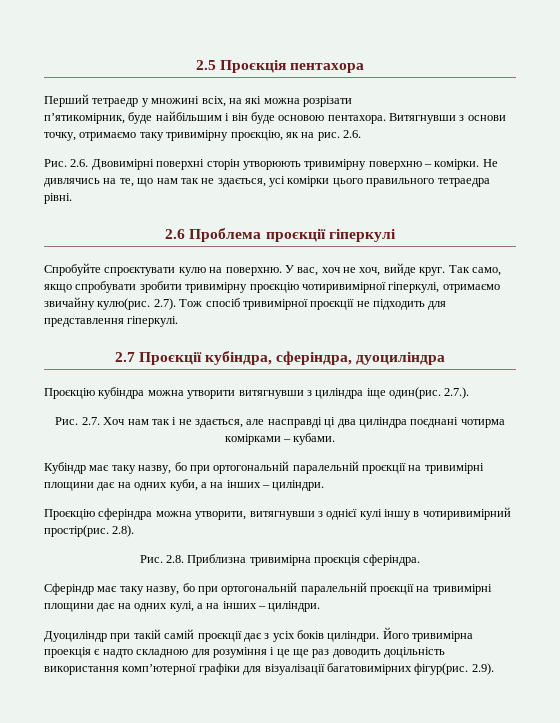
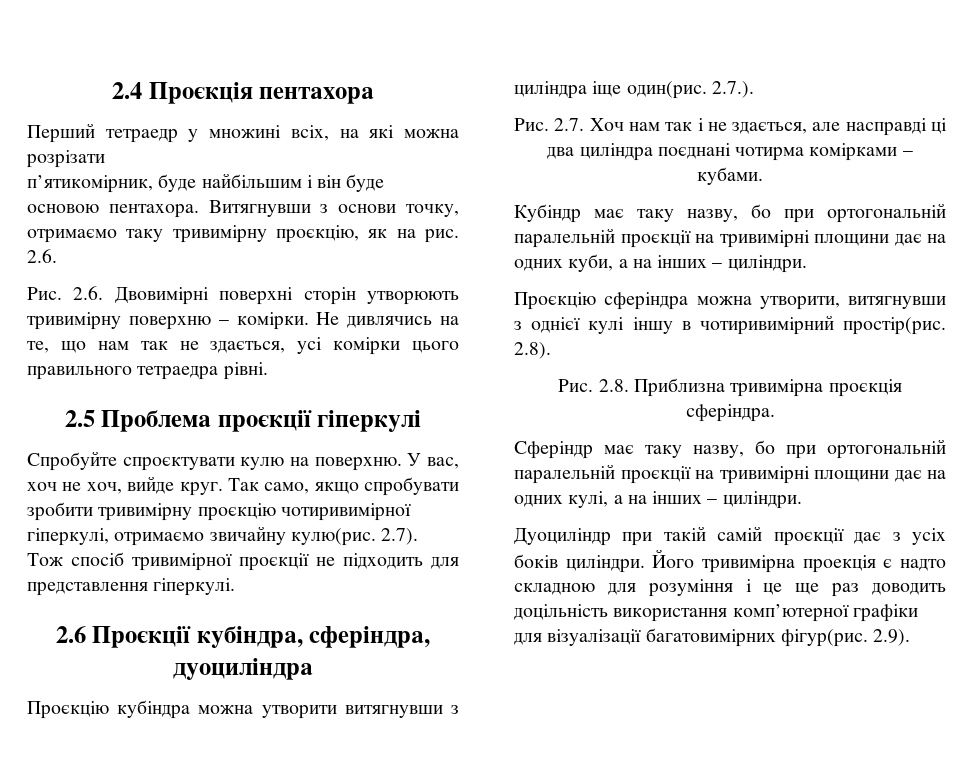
- 2.5 Проєкція пентахора
+ 2.4 Проєкція пентахора
- 2.6 Проблема проєкції гіперкулі
+ 2.5 Проблема проєкції гіперкулі
- 2.7 Проєкції кубіндра, сферіндра, дуоциліндра
+ 2.6 Проєкції кубіндра, сферіндра, дуоциліндра

